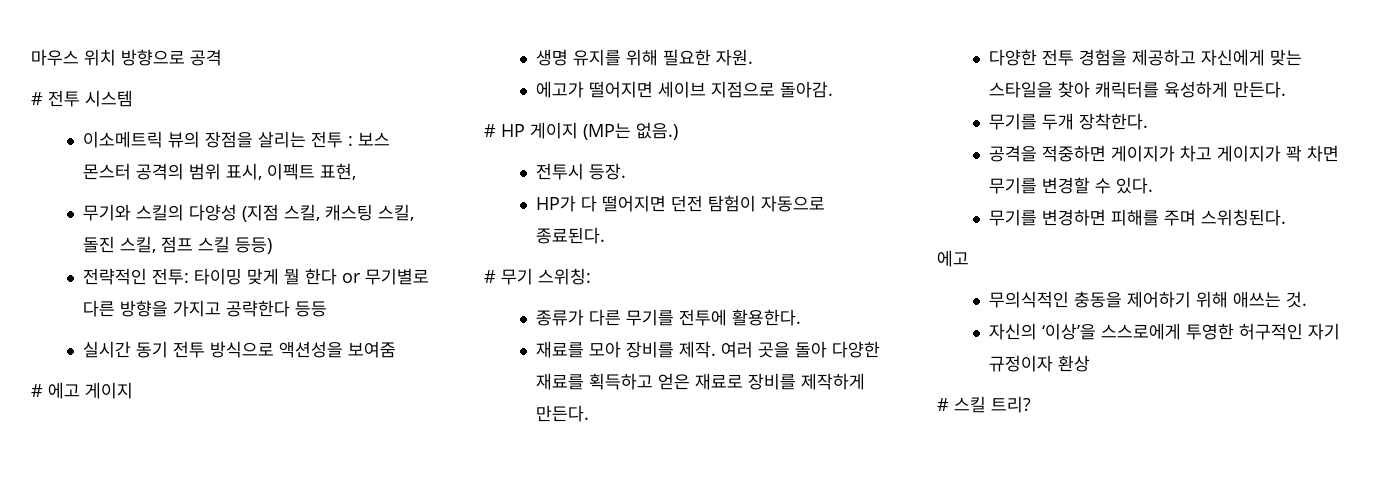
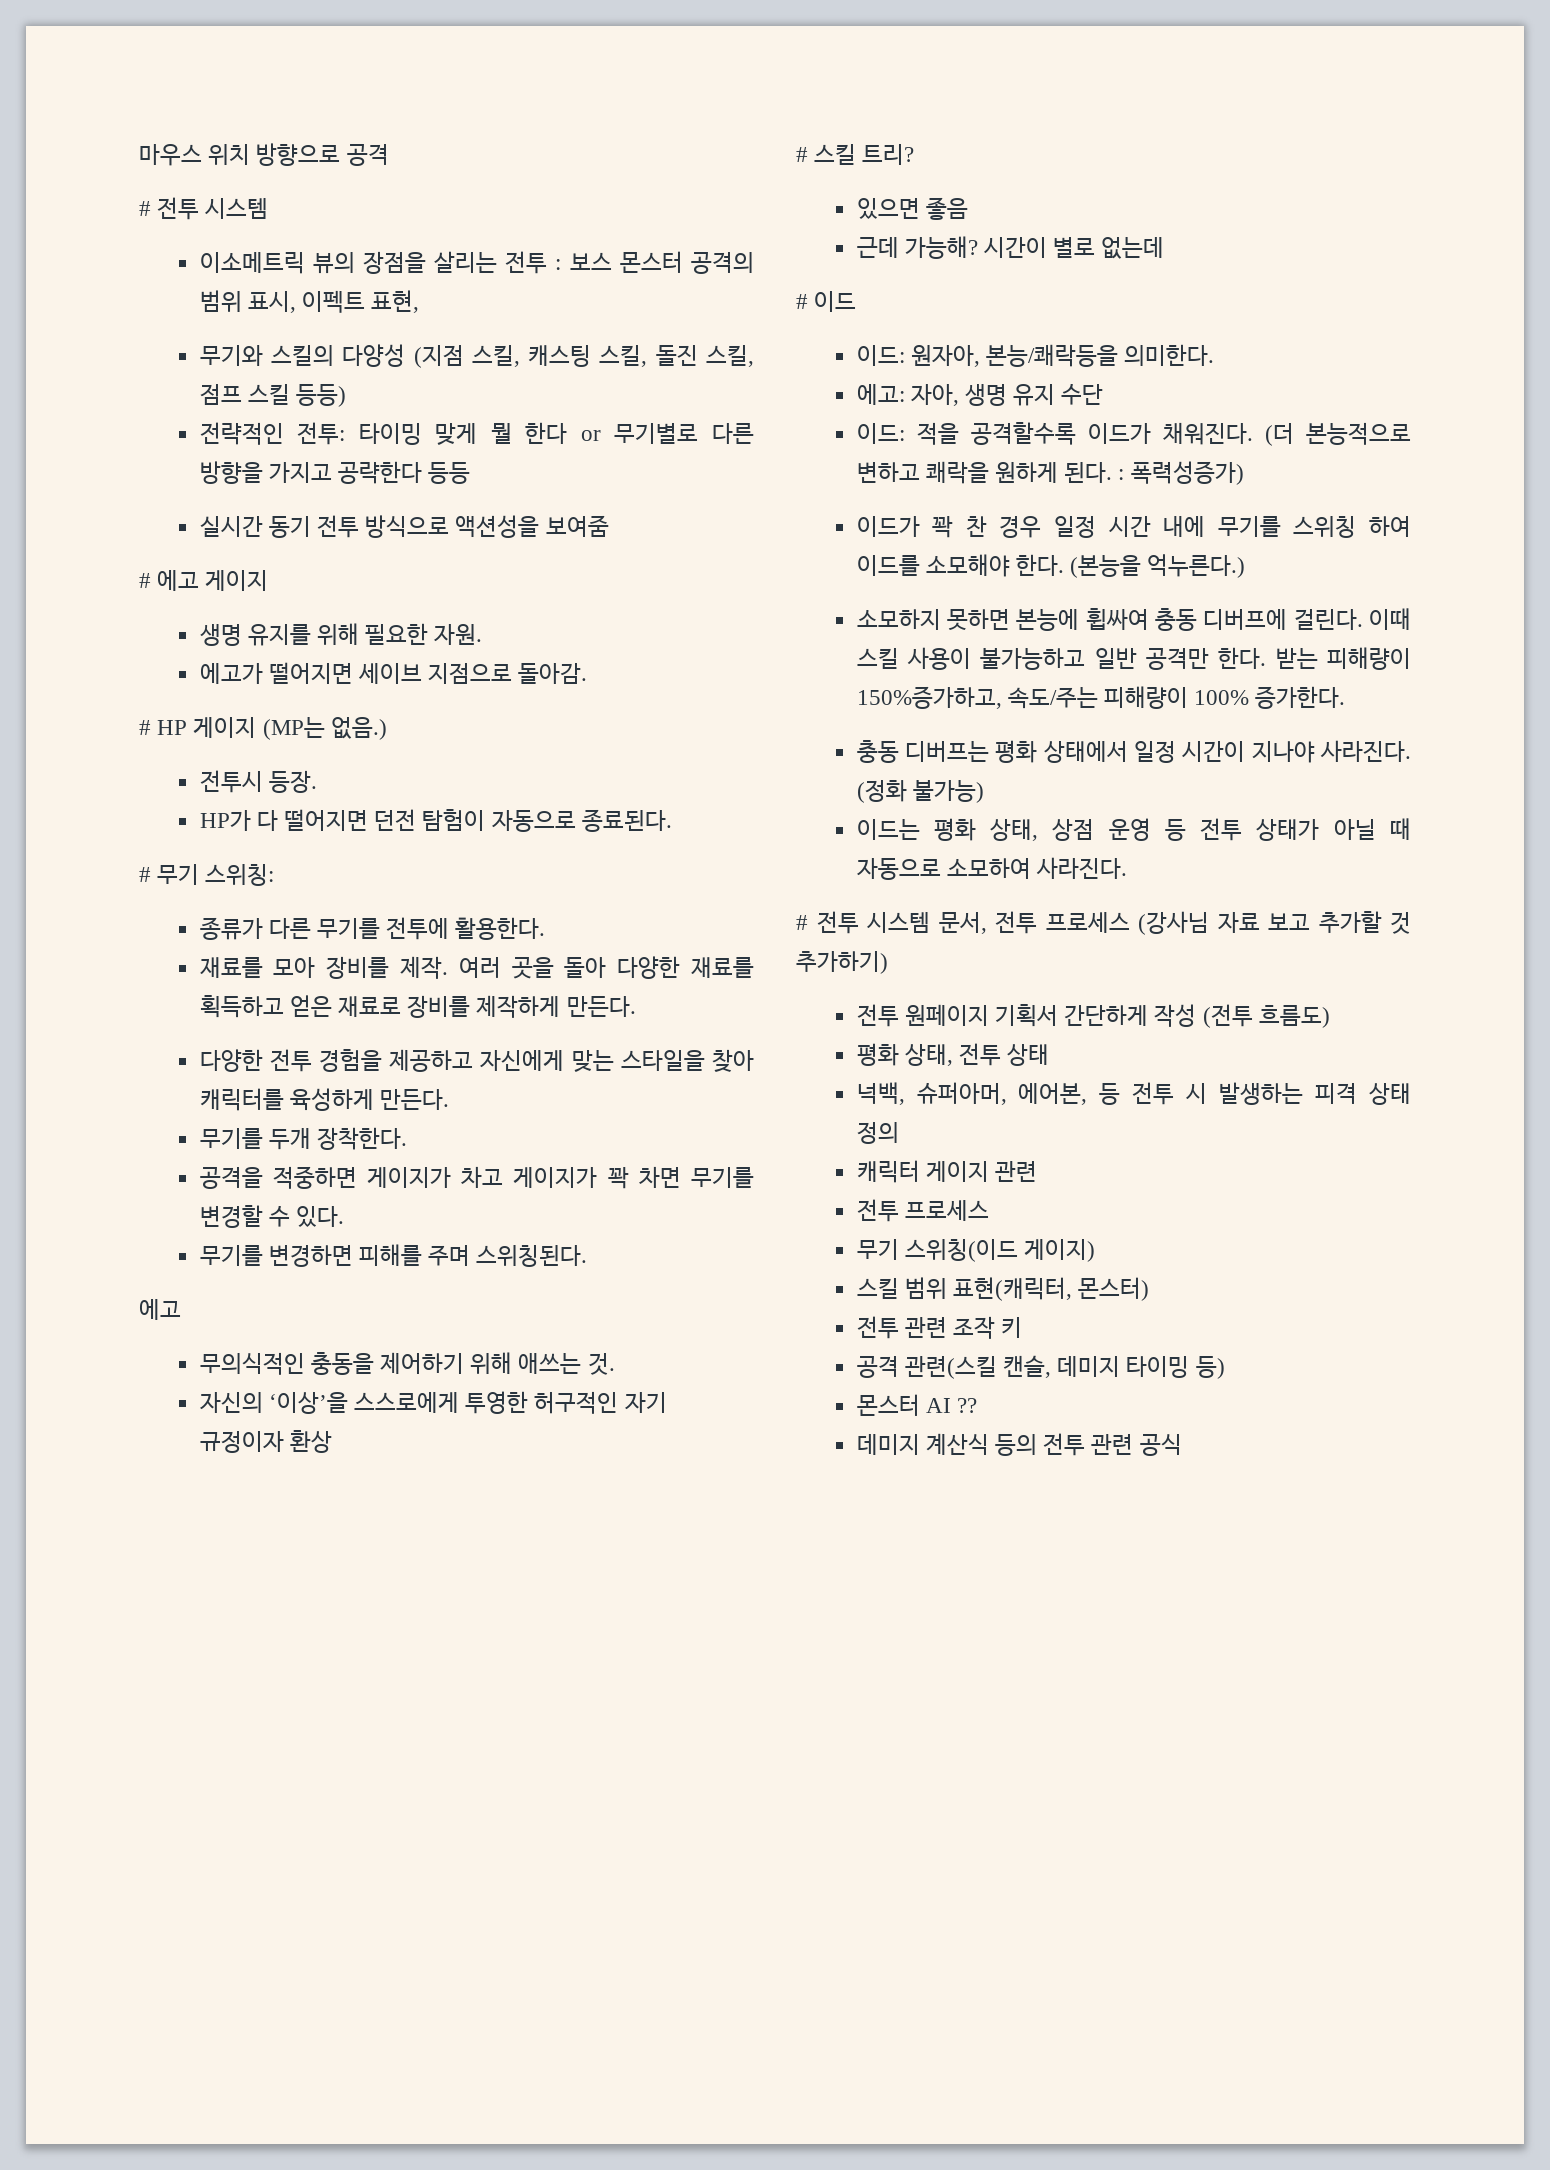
+ 있으면 좋음
+ 근데 가능해? 시간이 별로 없는데
+ # 이드
+ 이드: 원자아, 본능/쾌락등을 의미한다.
+ 에고: 자아, 생명 유지 수단
+ 이드: 적을 공격할수록 이드가 채워진다. (더 본능적으로 변하고 쾌락을 원하게 된다. : 폭력성증가)
+ 이드가 꽉 찬 경우 일정 시간 내에 무기를 스위칭 하여 이드를 소모해야 한다. (본능을 억누른다.)
+ 소모하지 못하면 본능에 휩싸여 충동 디버프에 걸린다. 이때 스킬 사용이 불가능하고 일반 공격만 한다. 받는 피해량이 150%증가하고, 속도/주는 피해량이 100% 증가한다.
+ 충동 디버프는 평화 상태에서 일정 시간이 지나야 사라진다. (정화 불가능)
+ 이드는 평화 상태, 상점 운영 등 전투 상태가 아닐 때 자동으로 소모하여 사라진다.
+ # 전투 시스템 문서, 전투 프로세스 (강사님 자료 보고 추가할 것 추가하기)
+ 전투 원페이지 기획서 간단하게 작성 (전투 흐름도)
+ 평화 상태, 전투 상태
+ 넉백, 슈퍼아머, 에어본, 등 전투 시 발생하는 피격 상태 정의
+ 캐릭터 게이지 관련
+ 전투 프로세스
+ 무기 스위칭(이드 게이지)
+ 스킬 범위 표현(캐릭터, 몬스터)
+ 전투 관련 조작 키
+ 공격 관련(스킬 캔슬, 데미지 타이밍 등)
+ 몬스터 AI ??
+ 데미지 계산식 등의 전투 관련 공식

